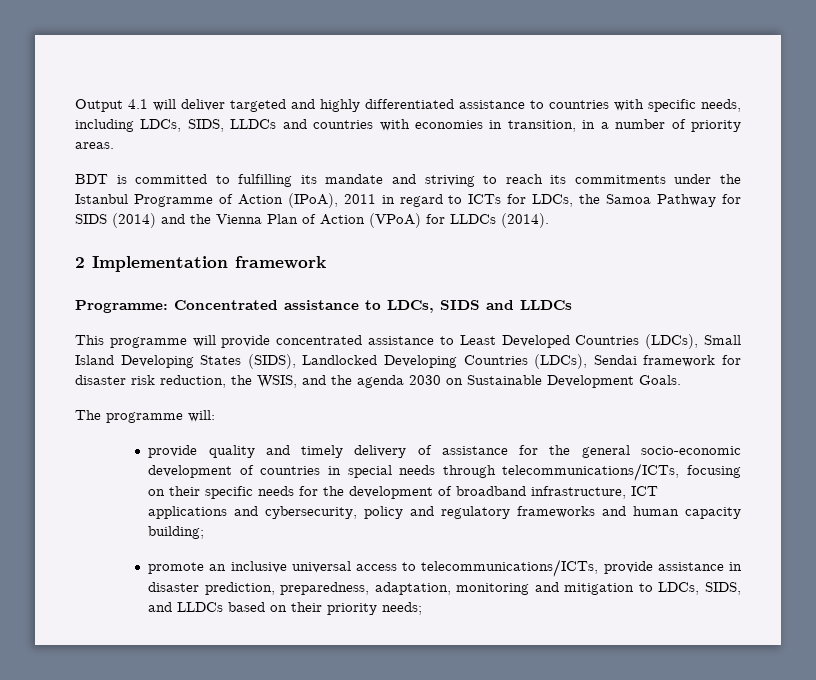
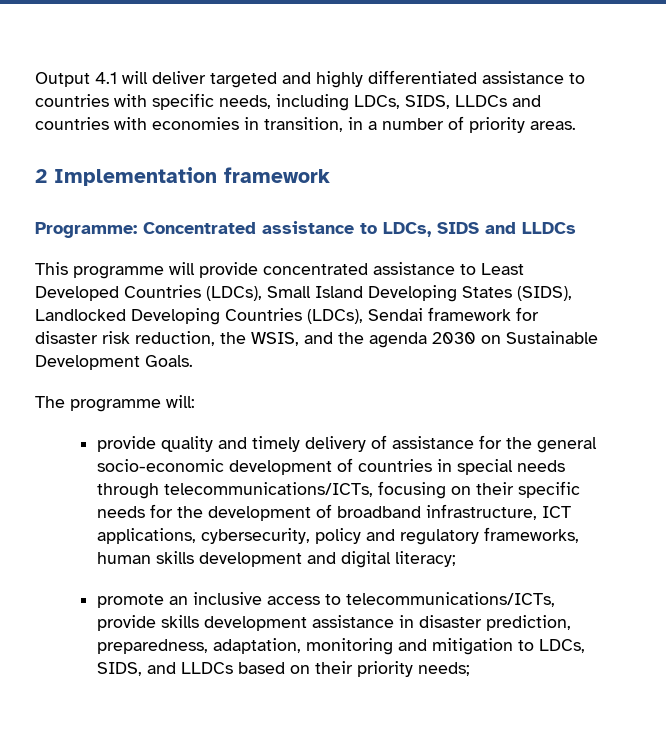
- BDT is committed to fulfilling its mandate and striving to reach its commitments under the Istanbul Programme of Action (IPoA), 2011 in regard to ICTs for LDCs, the Samoa Pathway for SIDS (2014) and the Vienna Plan of Action (VPoA) for LLDCs (2014).
- provide quality and timely delivery of assistance for the general socio-economic development of countries in special needs through telecommunications/ICTs, focusing on their specific needs for the development of broadband infrastructure, ICT applications and cybersecurity, policy and regulatory frameworks and human capacity building;
+ provide quality and timely delivery of assistance for the general socio-economic development of countries in special needs through telecommunications/ICTs, focusing on their specific needs for the development of broadband infrastructure, ICT applications, cybersecurity, policy and regulatory frameworks, human skills development and digital literacy;
- promote an inclusive universal access to telecommunications/ICTs, provide assistance in disaster prediction, preparedness, adaptation, monitoring and mitigation to LDCs, SIDS, and LLDCs based on their priority needs;
+ promote an inclusive access to telecommunications/ICTs, provide skills development assistance in disaster prediction, preparedness, adaptation, monitoring and mitigation to LDCs, SIDS, and LLDCs based on their priority needs;

